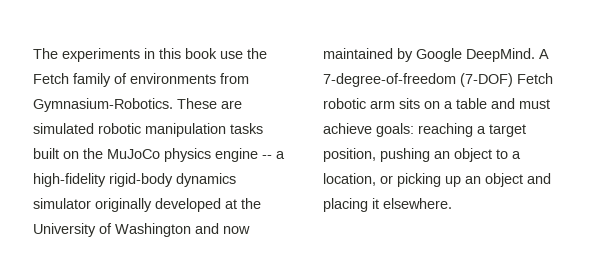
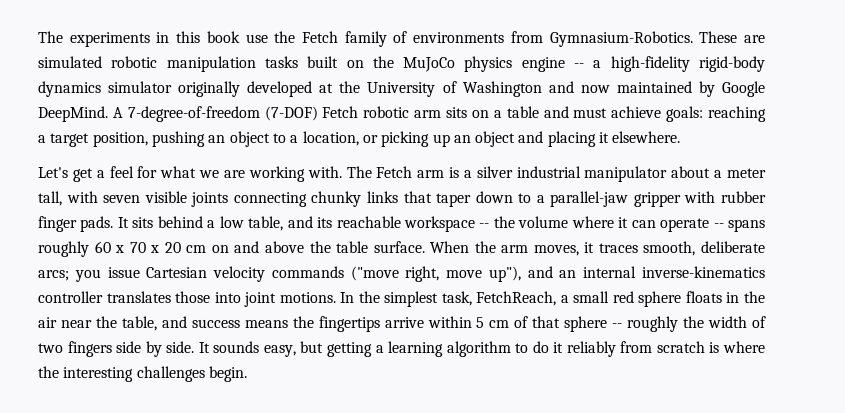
+ Let's get a feel for what we are working with. The Fetch arm is a silver industrial manipulator about a meter tall, with seven visible joints connecting chunky links that taper down to a parallel-jaw gripper with rubber finger pads. It sits behind a low table, and its reachable workspace -- the volume where it can operate -- spans roughly 60 x 70 x 20 cm on and above the table surface. When the arm moves, it traces smooth, deliberate arcs; you issue Cartesian velocity commands ("move right, move up"), and an internal inverse-kinematics controller translates those into joint motions. In the simplest task, FetchReach, a small red sphere floats in the air near the table, and success means the fingertips arrive within 5 cm of that sphere -- roughly the width of two fingers side by side. It sounds easy, but getting a learning algorithm to do it reliably from scratch is where the interesting challenges begin.

